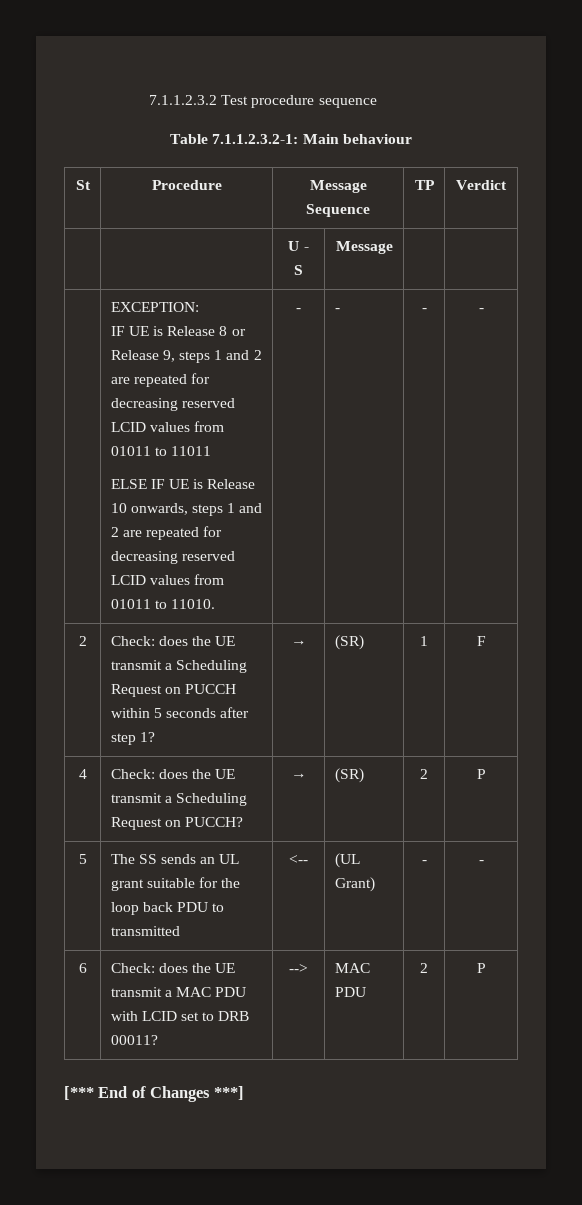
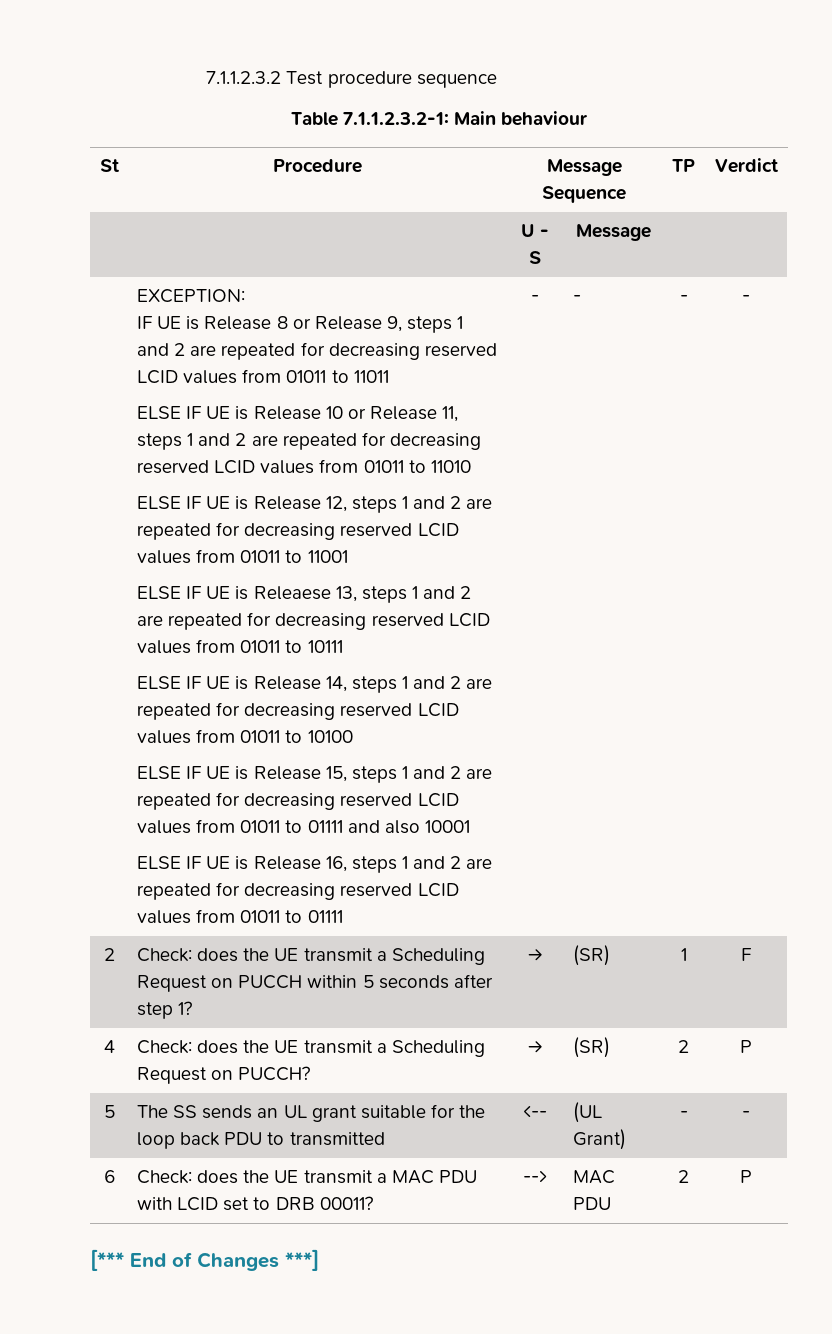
- ELSE IF UE is Release 10 onwards, steps 1 and 2 are repeated for decreasing reserved LCID values from 01011 to 11010.
+ ELSE IF UE is Release 10 or Release 11, steps 1 and 2 are repeated for decreasing reserved LCID values from 01011 to 11010
+ ELSE IF UE is Release 12, steps 1 and 2 are repeated for decreasing reserved LCID values from 01011 to 11001
+ ELSE IF UE is Releaese 13, steps 1 and 2 are repeated for decreasing reserved LCID values from 01011 to 10111
+ ELSE IF UE is Release 14, steps 1 and 2 are repeated for decreasing reserved LCID values from 01011 to 10100
+ ELSE IF UE is Release 15, steps 1 and 2 are repeated for decreasing reserved LCID values from 01011 to 01111 and also 10001
+ ELSE IF UE is Release 16, steps 1 and 2 are repeated for decreasing reserved LCID values from 01011 to 01111

